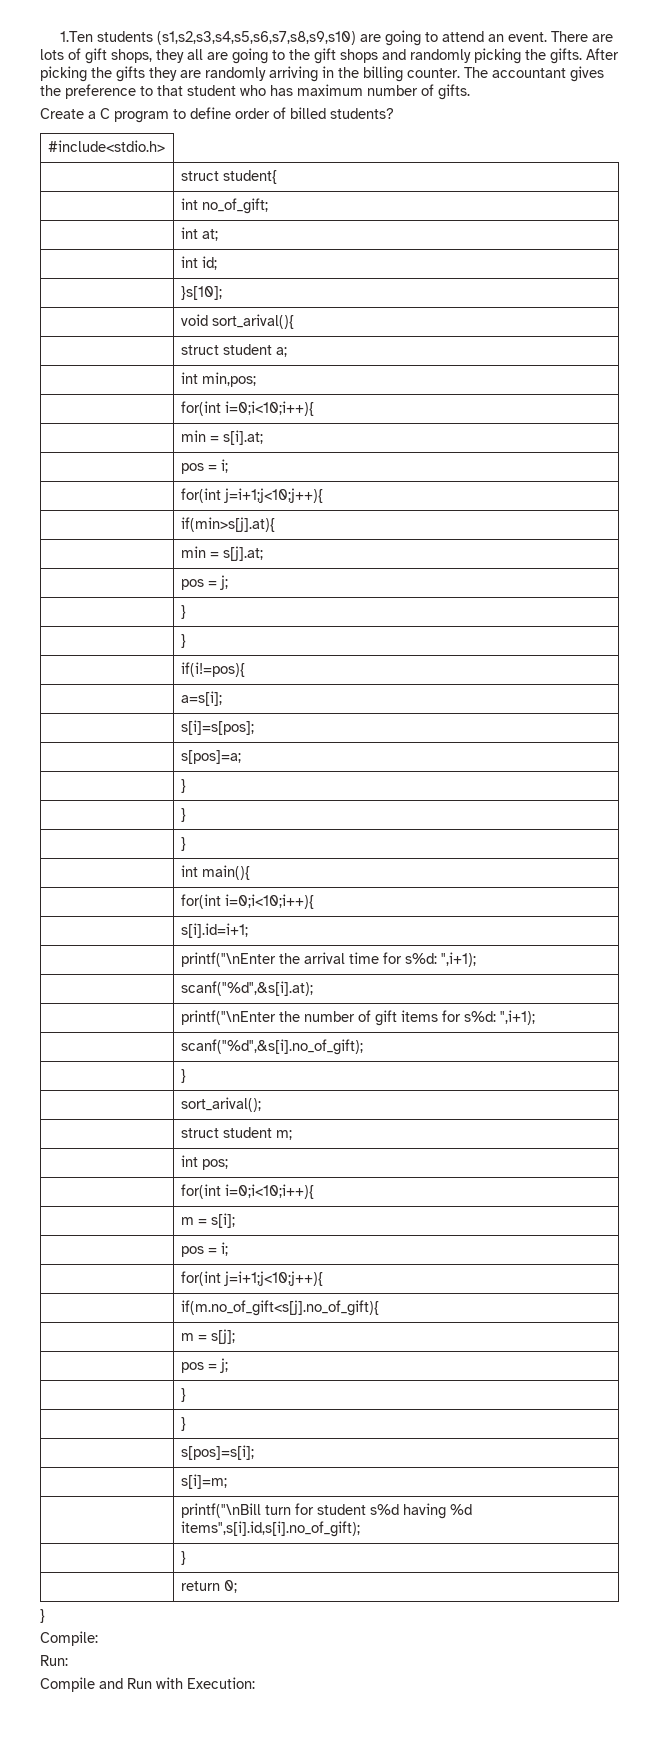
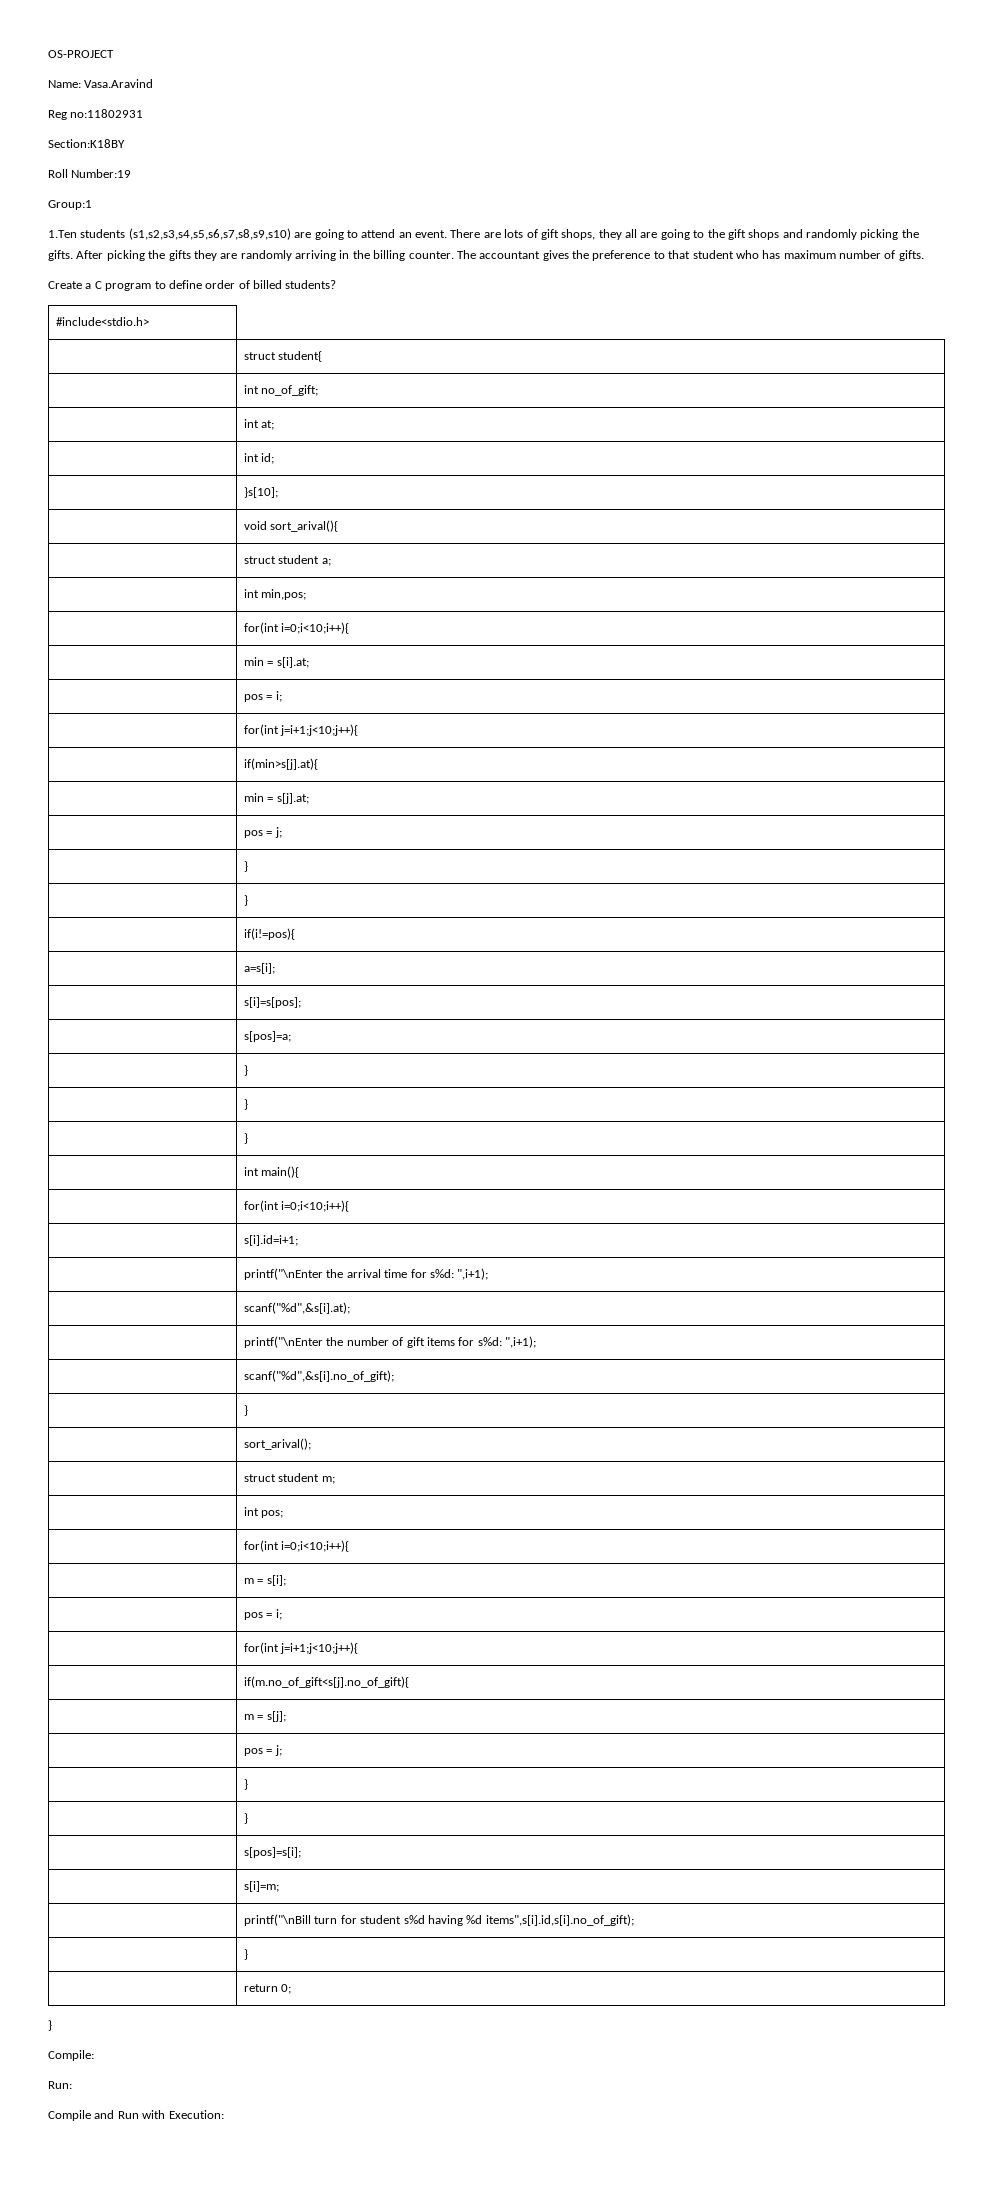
+ OS-PROJECT
+ Name: Vasa.Aravind
+ Reg no:11802931
+ Section:K18BY
+ Roll Number:19
+ Group:1

